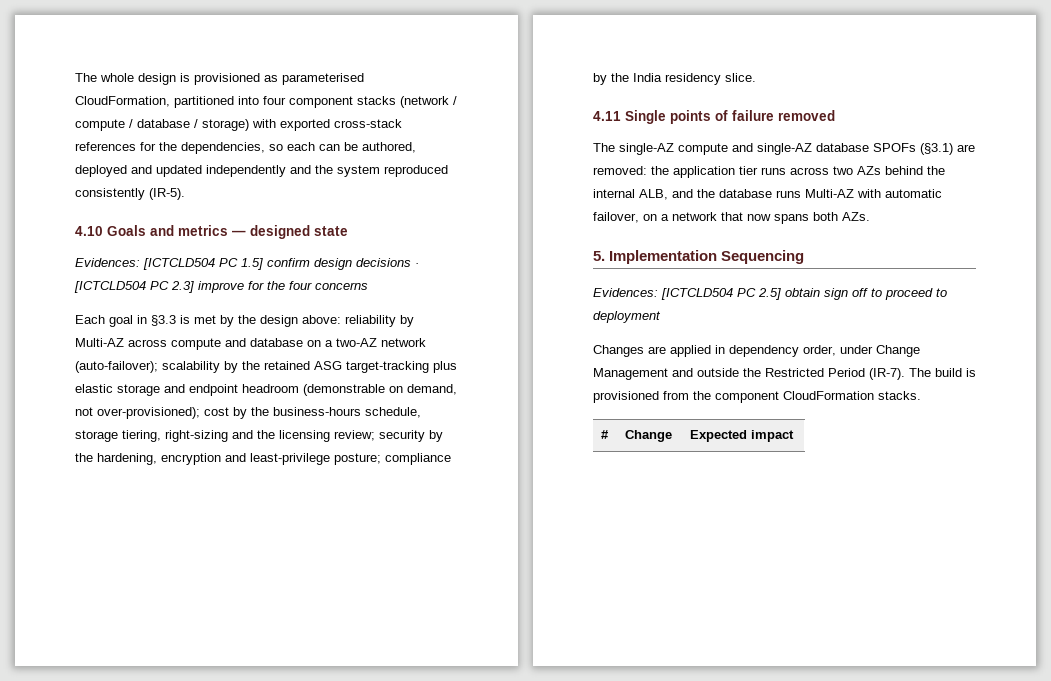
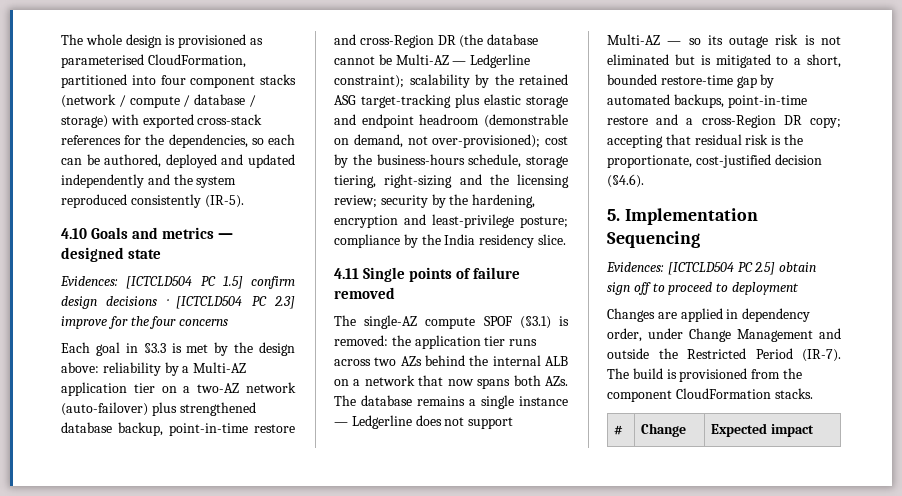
- Each goal in §3.3 is met by the design above: reliability by Multi-AZ across compute and database on a two-AZ network (auto-failover); scalability by the retained ASG target-tracking plus elastic storage and endpoint headroom (demonstrable on demand, not over-provisioned); cost by the business-hours schedule, storage tiering, right-sizing and the licensing review; security by the hardening, encryption and least-privilege posture; compliance by the India residency slice.
+ Each goal in §3.3 is met by the design above: reliability by a Multi-AZ application tier on a two-AZ network (auto-failover) plus strengthened database backup, point-in-time restore and cross-Region DR (the database cannot be Multi-AZ — Ledgerline constraint); scalability by the retained ASG target-tracking plus elastic storage and endpoint headroom (demonstrable on demand, not over-provisioned); cost by the business-hours schedule, storage tiering, right-sizing and the licensing review; security by the hardening, encryption and least-privilege posture; compliance by the India residency slice.
- The single-AZ compute and single-AZ database SPOFs (§3.1) are removed: the application tier runs across two AZs behind the internal ALB, and the database runs Multi-AZ with automatic failover, on a network that now spans both AZs.
+ The single-AZ compute SPOF (§3.1) is removed: the application tier runs across two AZs behind the internal ALB on a network that now spans both AZs. The database remains a single instance — Ledgerline does not support Multi-AZ — so its outage risk is not eliminated but is mitigated to a short, bounded restore-time gap by automated backups, point-in-time restore and a cross-Region DR copy; accepting that residual risk is the proportionate, cost-justified decision (§4.6).

